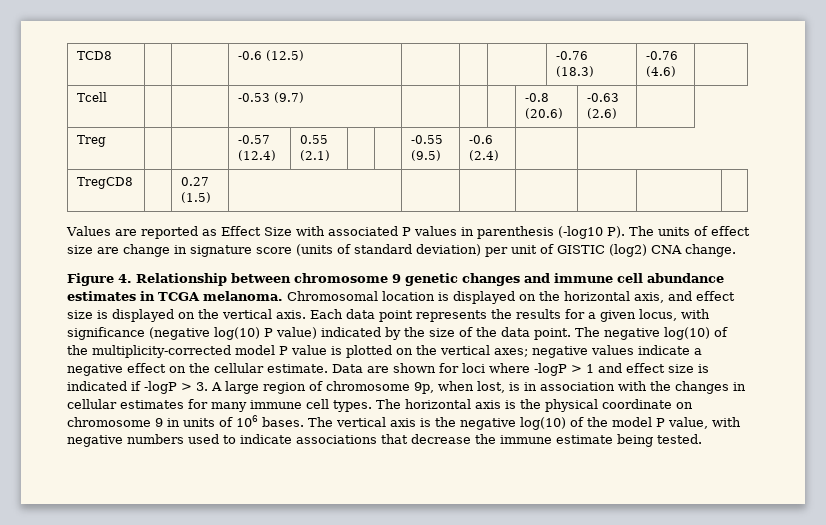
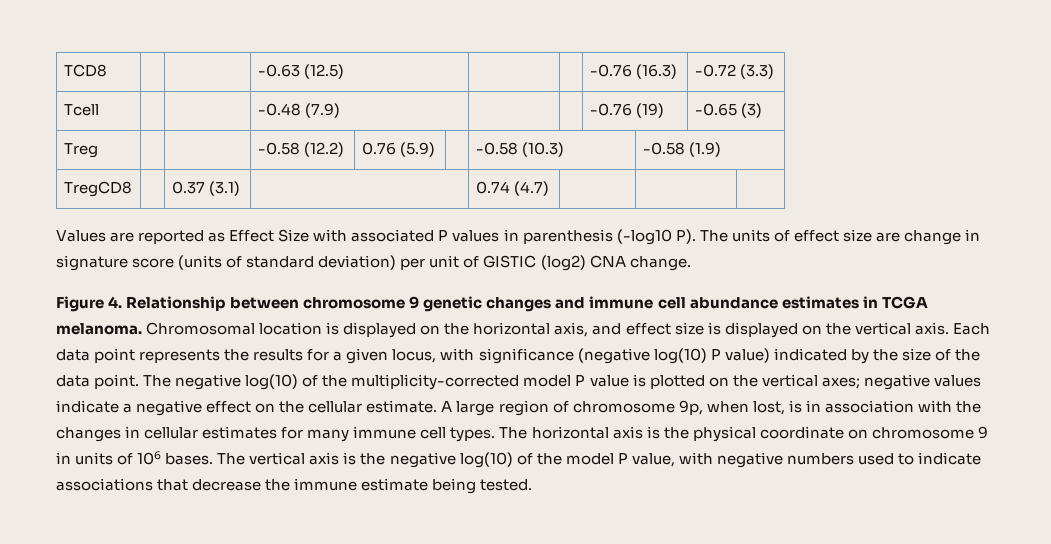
- TCD8 | | | -0.6 (12.5) | | | | -0.76 (18.3) | -0.76 (4.6) |
- Tcell | | | -0.53 (9.7) | | | | -0.8 (20.6) | -0.63 (2.6) |
- Treg | | | -0.57 (12.4) | 0.55 (2.1) | | | -0.55 (9.5) | -0.6 (2.4) |
- TregCD8 | | 0.27 (1.5) | | | | | | |
+ TCD8 | | | -0.63 (12.5) | | | -0.76 (16.3) | -0.72 (3.3)
+ Tcell | | | -0.48 (7.9) | | | -0.76 (19) | -0.65 (3)
+ Treg | | | -0.58 (12.2) | 0.76 (5.9) | | -0.58 (10.3) | -0.58 (1.9)
+ TregCD8 | | 0.37 (3.1) | | 0.74 (4.7) | | |
- Data are shown for loci where -logP > 1 and effect size is indicated if -logP > 3. A large region of chromosome 9p, when lost, is in association with the changes in cellular estimates for many immune cell types.
+ A large region of chromosome 9p, when lost, is in association with the changes in cellular estimates for many immune cell types.

